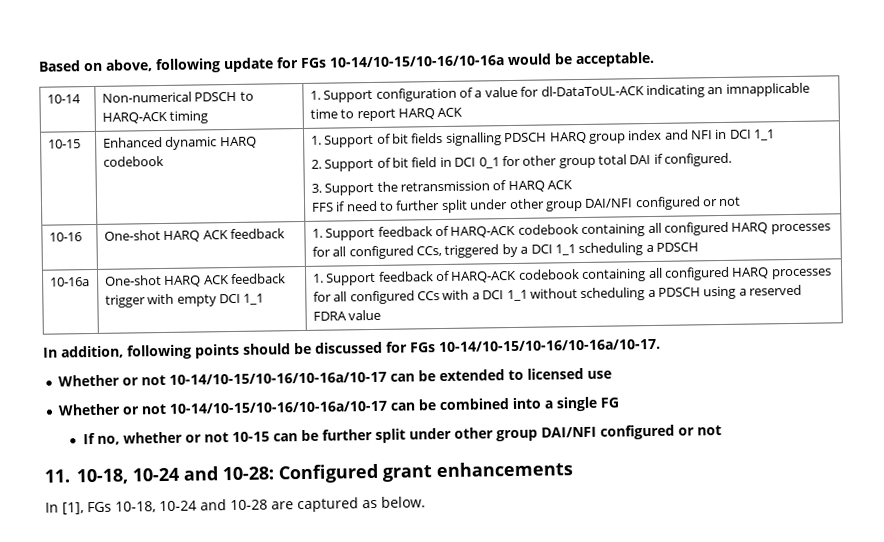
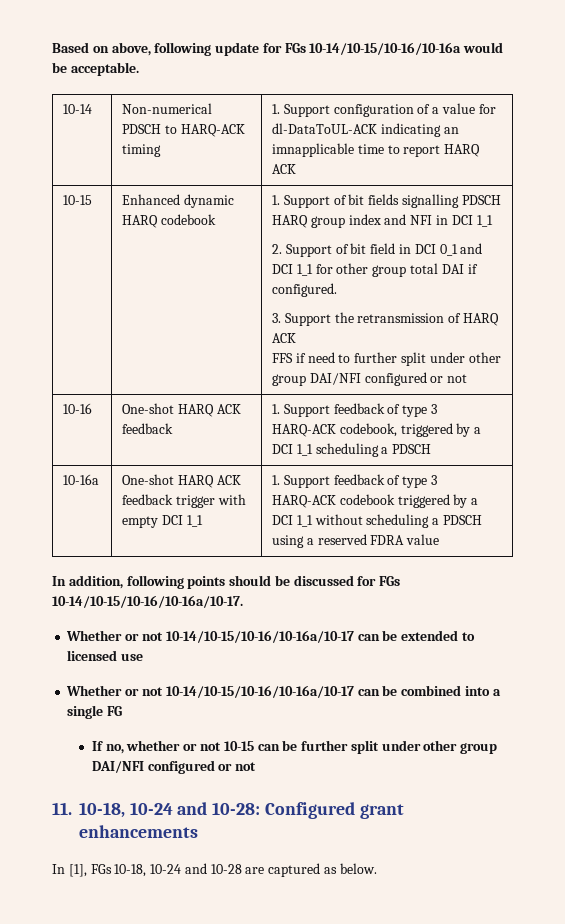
- 2. Support of bit field in DCI 0_1 for other group total DAI if configured.
+ 2. Support of bit field in DCI 0_1 and DCI 1_1 for other group total DAI if configured.
- 10-16 | One-shot HARQ ACK feedback | 1. Support feedback of HARQ-ACK codebook containing all configured HARQ processes for all configured CCs, triggered by a DCI 1_1 scheduling a PDSCH
+ 10-16 | One-shot HARQ ACK feedback | 1. Support feedback of type 3 HARQ-ACK codebook, triggered by a DCI 1_1 scheduling a PDSCH
- 10-16a | One-shot HARQ ACK feedback trigger with empty DCI 1_1 | 1. Support feedback of HARQ-ACK codebook containing all configured HARQ processes for all configured CCs with a DCI 1_1 without scheduling a PDSCH using a reserved FDRA value
+ 10-16a | One-shot HARQ ACK feedback trigger with empty DCI 1_1 | 1. Support feedback of type 3 HARQ-ACK codebook triggered by a DCI 1_1 without scheduling a PDSCH using a reserved FDRA value

